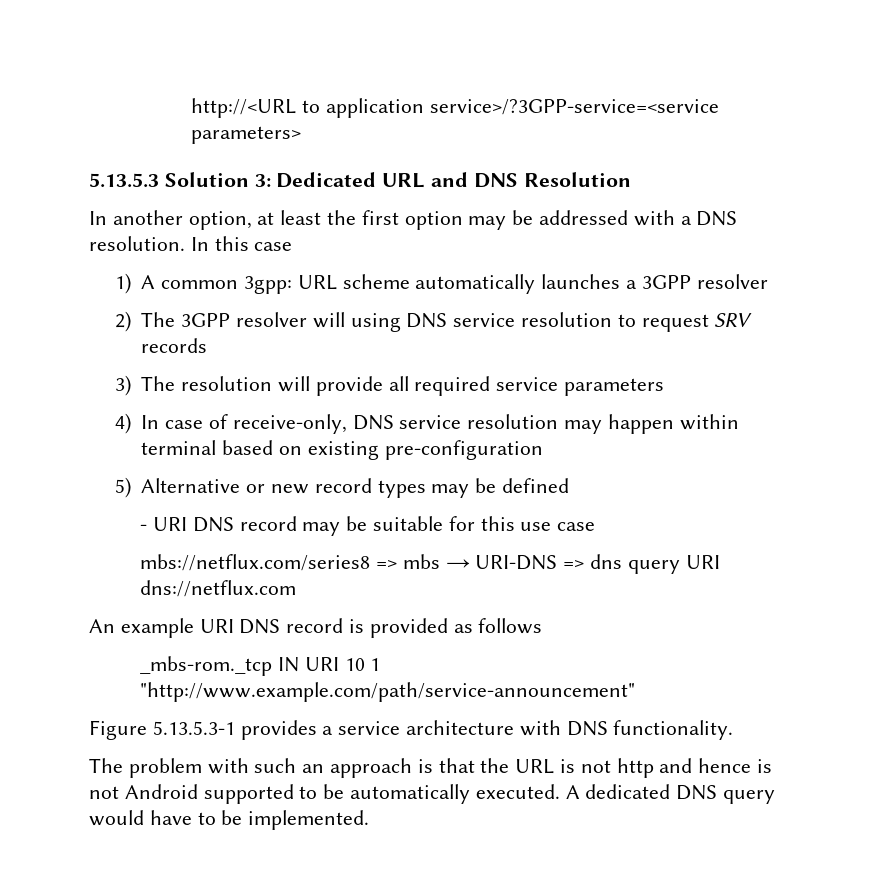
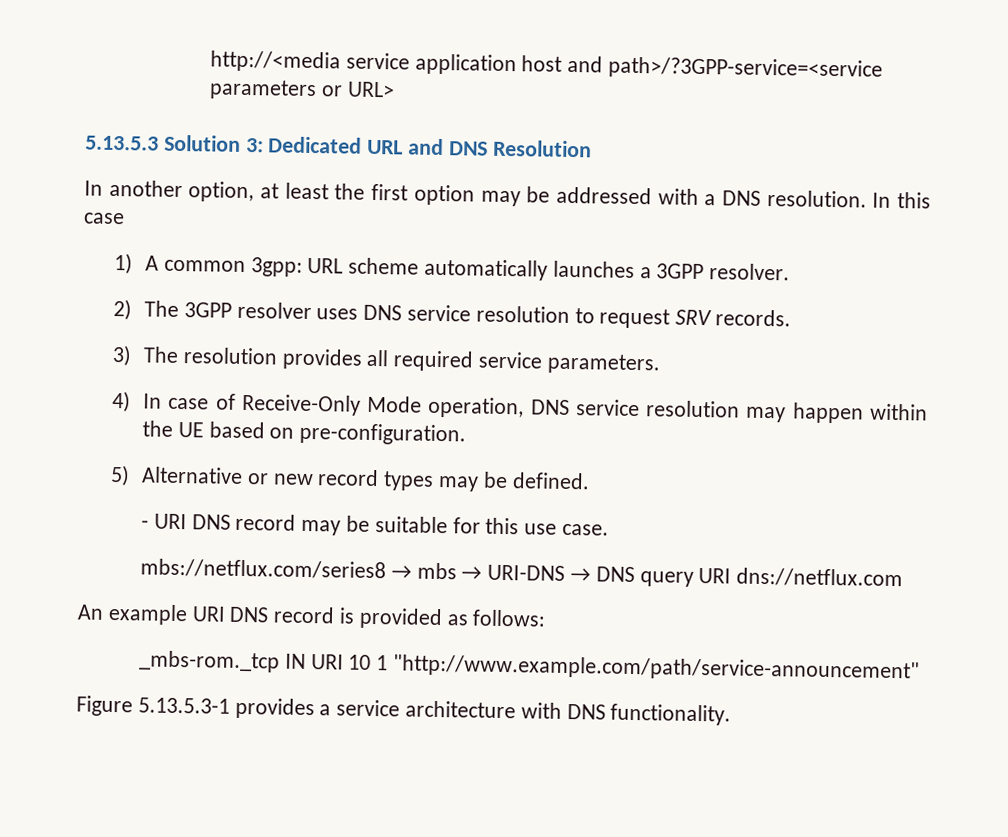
- http://<URL to application service>/?3GPP-service=<service parameters>
+ http://<media service application host and path>/?3GPP-service=<service parameters or URL>
- 1) A common 3gpp: URL scheme automatically launches a 3GPP resolver
+ 1) A common 3gpp: URL scheme automatically launches a 3GPP resolver.
- 2) The 3GPP resolver will using DNS service resolution to request SRV records
+ 2) The 3GPP resolver uses DNS service resolution to request SRV records.
- 3) The resolution will provide all required service parameters
+ 3) The resolution provides all required service parameters.
- 4) In case of receive-only, DNS service resolution may happen within terminal based on existing pre-configuration
+ 4) In case of Receive-Only Mode operation, DNS service resolution may happen within the UE based on pre-configuration.
- 5) Alternative or new record types may be defined
+ 5) Alternative or new record types may be defined.
- - URI DNS record may be suitable for this use case
+ - URI DNS record may be suitable for this use case.
- mbs://netflux.com/series8 => mbs → URI-DNS => dns query URI dns://netflux.com
+ mbs://netflux.com/series8 → mbs → URI-DNS → DNS query URI dns://netflux.com
- An example URI DNS record is provided as follows
+ An example URI DNS record is provided as follows:
- The problem with such an approach is that the URL is not http and hence is not Android supported to be automatically executed. A dedicated DNS query would have to be implemented.

